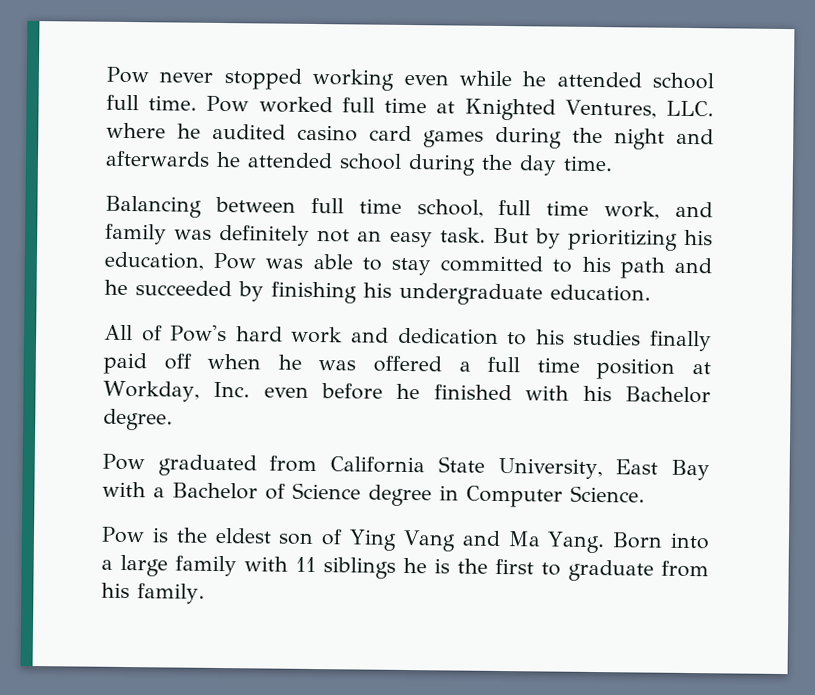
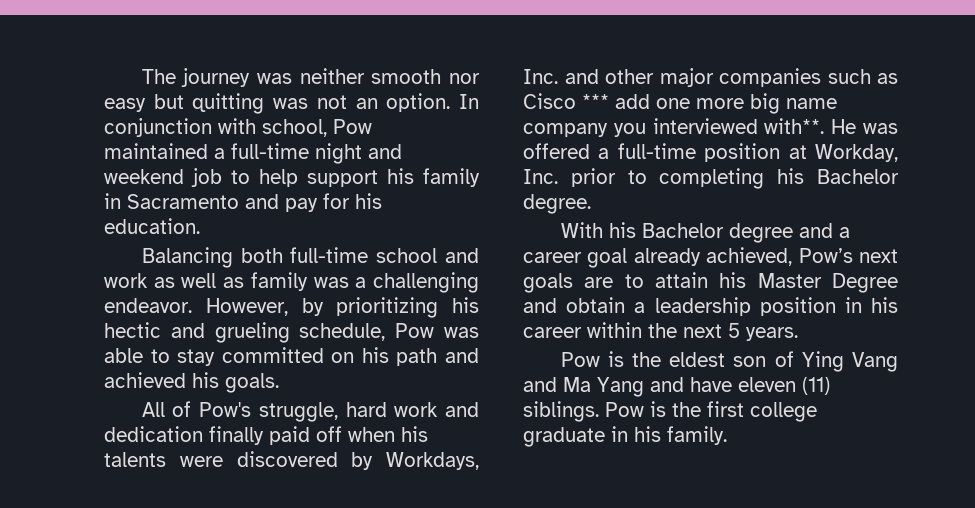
- Pow never stopped working even while he attended school full time. Pow worked full time at Knighted Ventures, LLC. where he audited casino card games during the night and afterwards he attended school during the day time.
- Balancing between full time school, full time work, and family was definitely not an easy task. But by prioritizing his education, Pow was able to stay committed to his path and he succeeded by finishing his undergraduate education.
+ The journey was neither smooth nor easy but quitting was not an option. In conjunction with school, Pow maintained a full-time night and weekend job to help support his family in Sacramento and pay for his education.
+ Balancing both full-time school and work as well as family was a challenging endeavor. However, by prioritizing his hectic and grueling schedule, Pow was able to stay committed on his path and achieved his goals.
- All of Pow's hard work and dedication to his studies finally paid off when he was offered a full time position at Workday, Inc. even before he finished with his Bachelor degree.
- Pow graduated from California State University, East Bay with a Bachelor of Science degree in Computer Science.
+ All of Pow's struggle, hard work and dedication finally paid off when his talents were discovered by Workdays, Inc. and other major companies such as Cisco *** add one more big name company you interviewed with**. He was offered a full-time position at Workday, Inc. prior to completing his Bachelor degree.
+ With his Bachelor degree and a career goal already achieved, Pow’s next goals are to attain his Master Degree and obtain a leadership position in his career within the next 5 years.
- Pow is the eldest son of Ying Vang and Ma Yang. Born into a large family with 11 siblings he is the first to graduate from his family.
+ Pow is the eldest son of Ying Vang and Ma Yang and have eleven (11) siblings. Pow is the first college graduate in his family.

